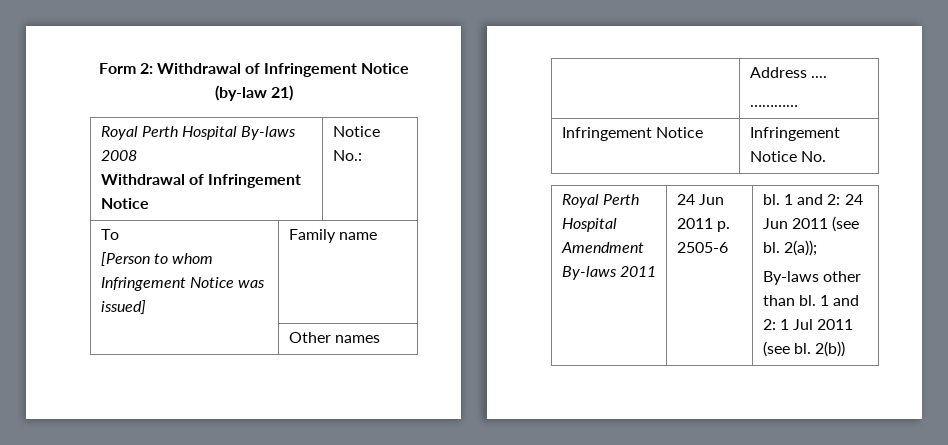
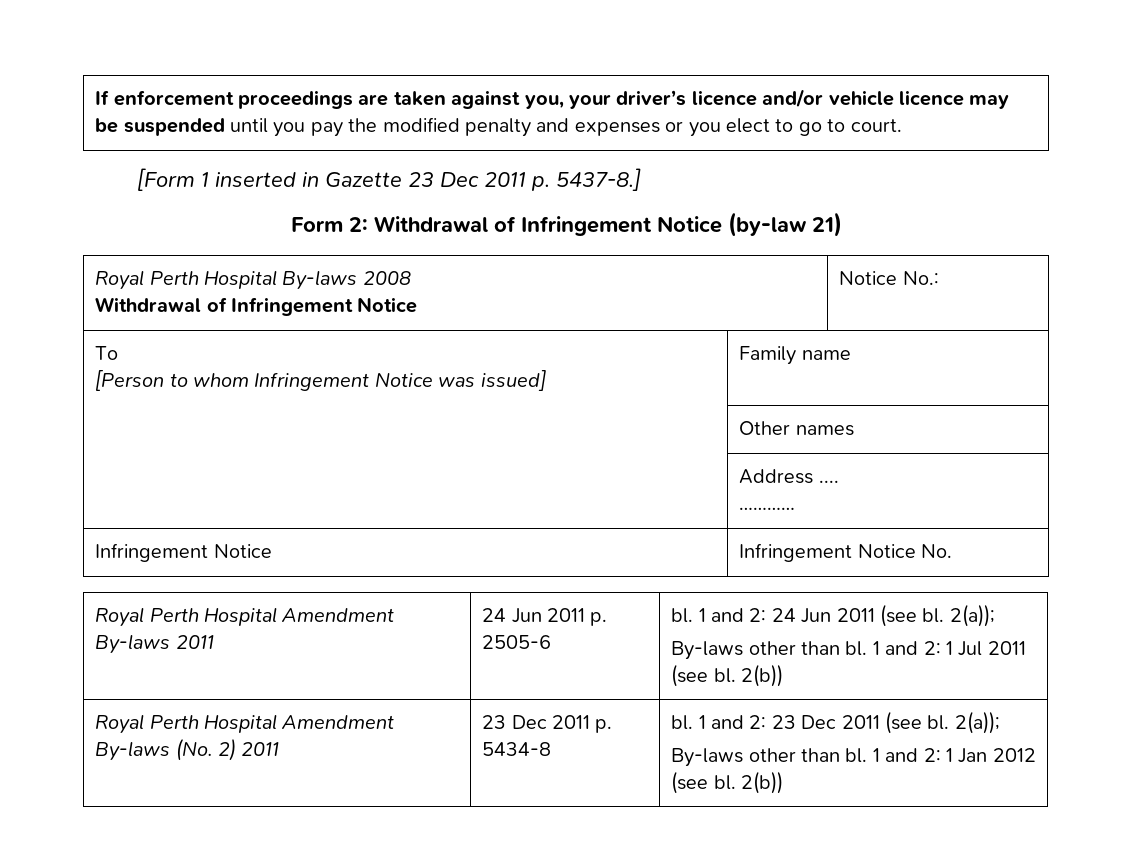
+ If enforcement proceedings are taken against you, your driver’s licence and/or vehicle licence may be suspended until you pay the modified penalty and expenses or you elect to go to court.
+ [Form 1 inserted in Gazette 23 Dec 2011 p. 5437-8.]
+ Royal Perth Hospital Amendment By-laws (No. 2) 2011 | 23 Dec 2011 p. 5434-8 | bl. 1 and 2: 23 Dec 2011 (see bl. 2(a));
+ By-laws other than bl. 1 and 2: 1 Jan 2012 (see bl. 2(b))

